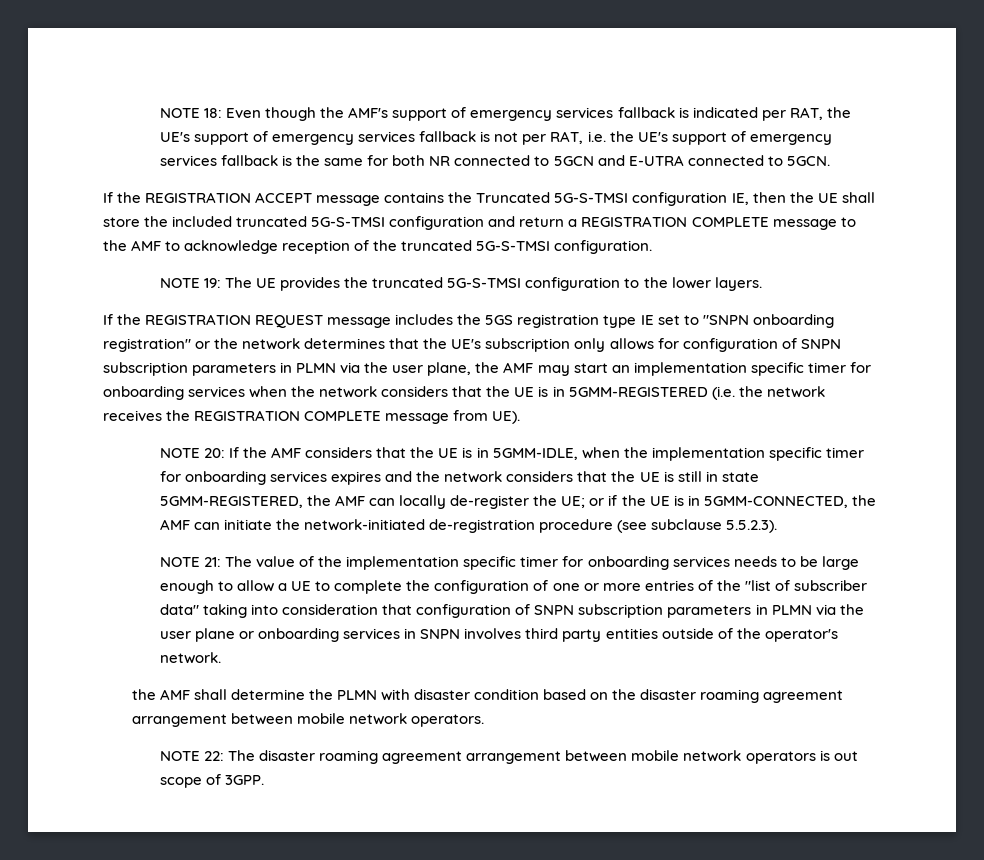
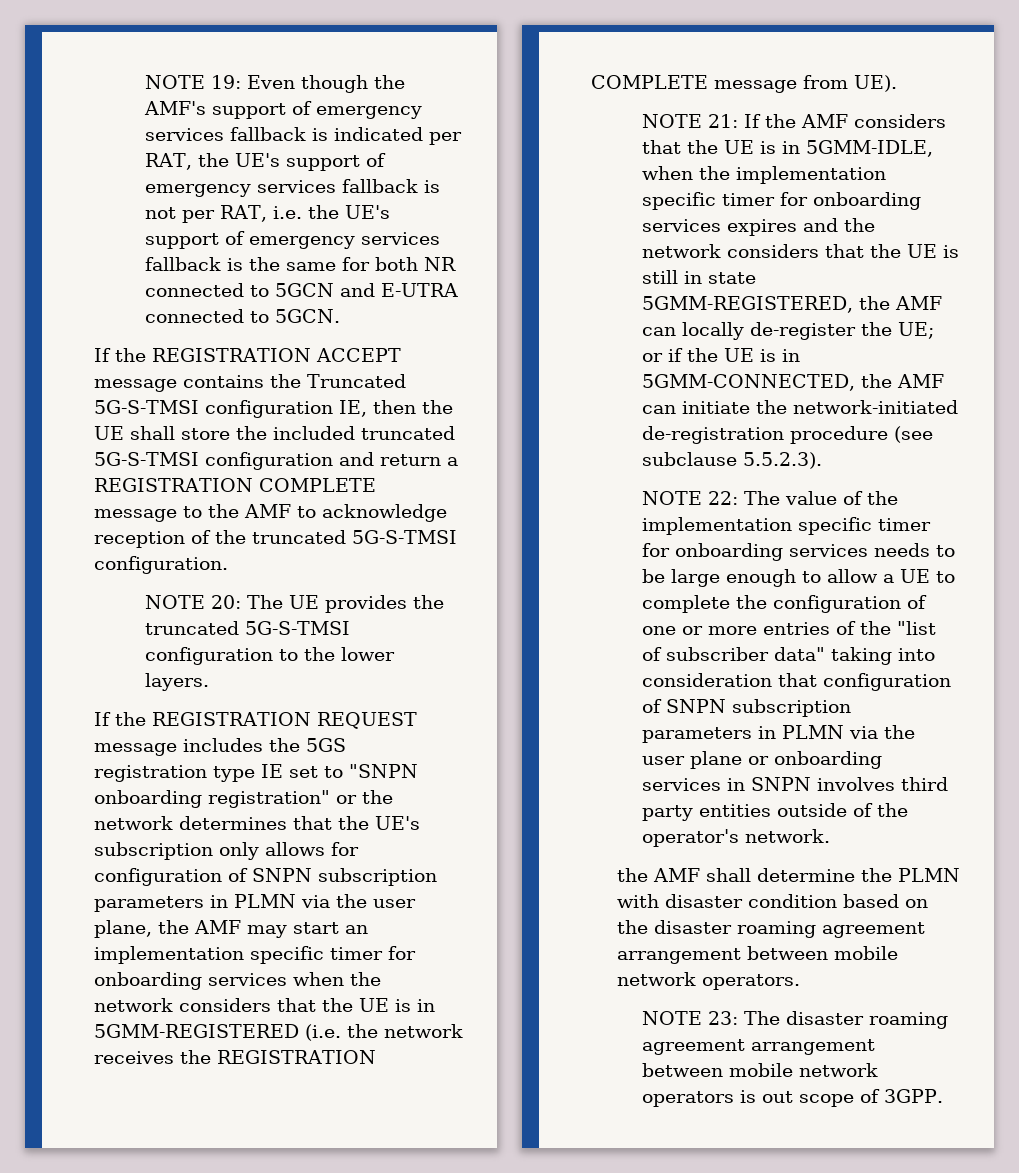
- NOTE 18: Even though the AMF's support of emergency services fallback is indicated per RAT, the UE's support of emergency services fallback is not per RAT, i.e. the UE's support of emergency services fallback is the same for both NR connected to 5GCN and E-UTRA connected to 5GCN.
+ NOTE 19: Even though the AMF's support of emergency services fallback is indicated per RAT, the UE's support of emergency services fallback is not per RAT, i.e. the UE's support of emergency services fallback is the same for both NR connected to 5GCN and E-UTRA connected to 5GCN.
- NOTE 19: The UE provides the truncated 5G-S-TMSI configuration to the lower layers.
+ NOTE 20: The UE provides the truncated 5G-S-TMSI configuration to the lower layers.
- NOTE 20: If the AMF considers that the UE is in 5GMM-IDLE, when the implementation specific timer for onboarding services expires and the network considers that the UE is still in state 5GMM-REGISTERED, the AMF can locally de-register the UE; or if the UE is in 5GMM-CONNECTED, the AMF can initiate the network-initiated de-registration procedure (see subclause 5.5.2.3).
+ NOTE 21: If the AMF considers that the UE is in 5GMM-IDLE, when the implementation specific timer for onboarding services expires and the network considers that the UE is still in state 5GMM-REGISTERED, the AMF can locally de-register the UE; or if the UE is in 5GMM-CONNECTED, the AMF can initiate the network-initiated de-registration procedure (see subclause 5.5.2.3).
- NOTE 21:
+ NOTE 22:
- NOTE 22: The disaster roaming agreement arrangement between mobile network operators is out scope of 3GPP.
+ NOTE 23: The disaster roaming agreement arrangement between mobile network operators is out scope of 3GPP.

